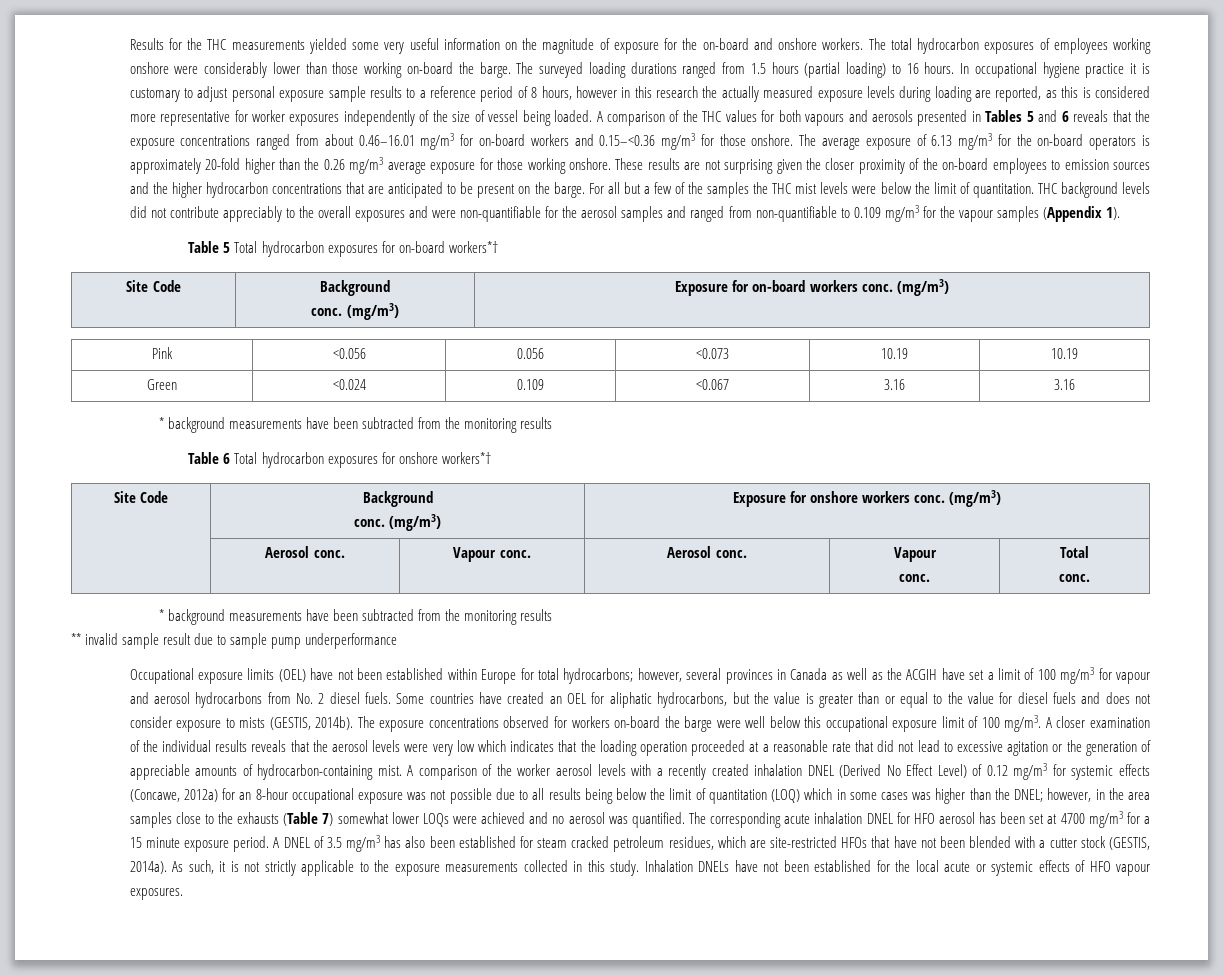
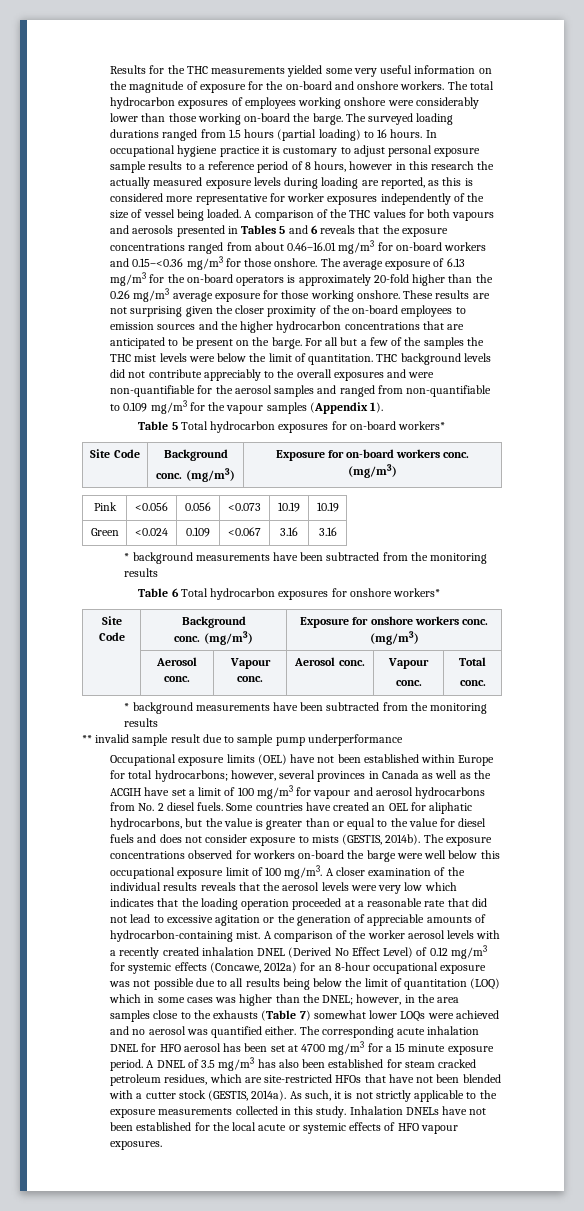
- Table 5 Total hydrocarbon exposures for on-board workers*†
+ Table 5 Total hydrocarbon exposures for on-board workers*
- Table 6 Total hydrocarbon exposures for onshore workers*†
+ Table 6 Total hydrocarbon exposures for onshore workers*
- however, in the area samples close to the exhausts (Table 7) somewhat lower LOQs were achieved and no aerosol was quantified.
+ however, in the area samples close to the exhausts (Table 7) somewhat lower LOQs were achieved and no aerosol was quantified either.

